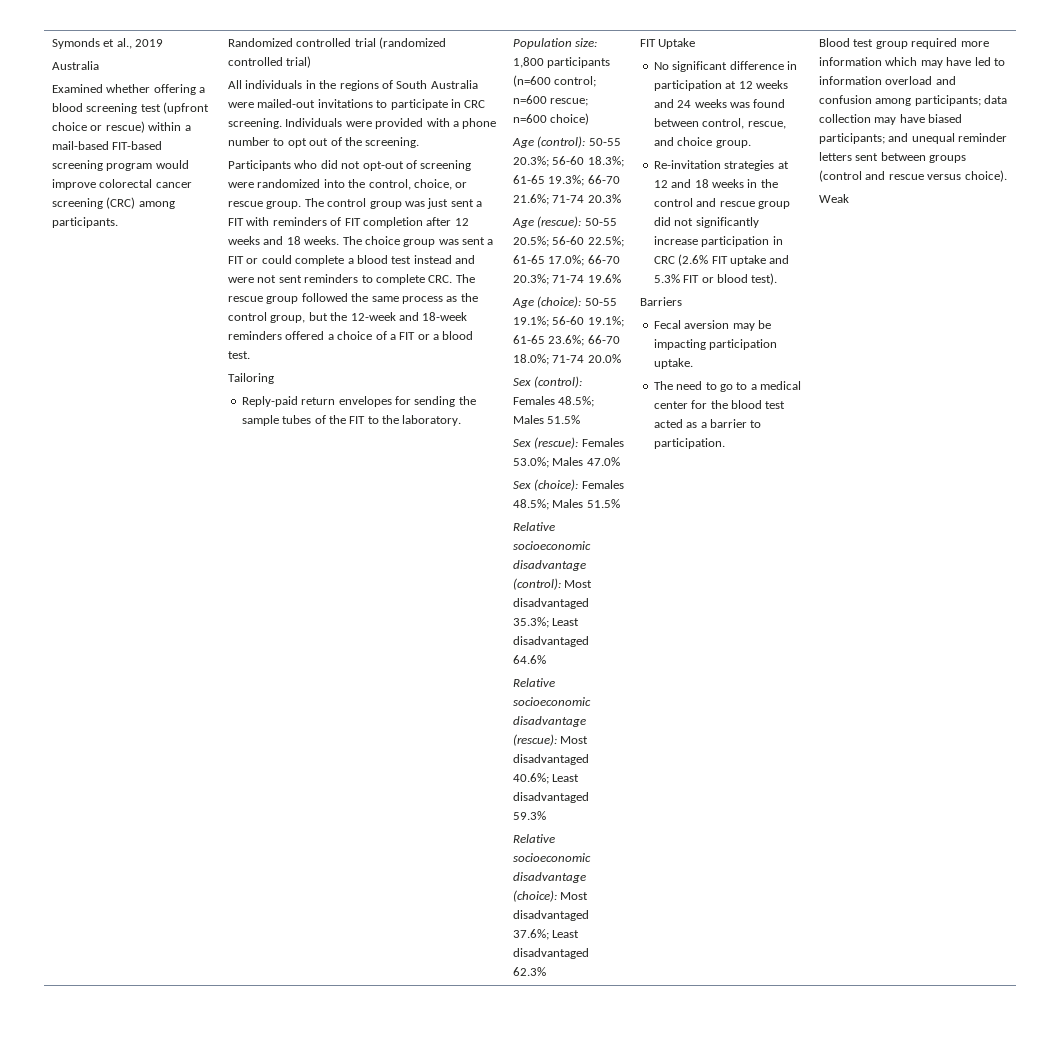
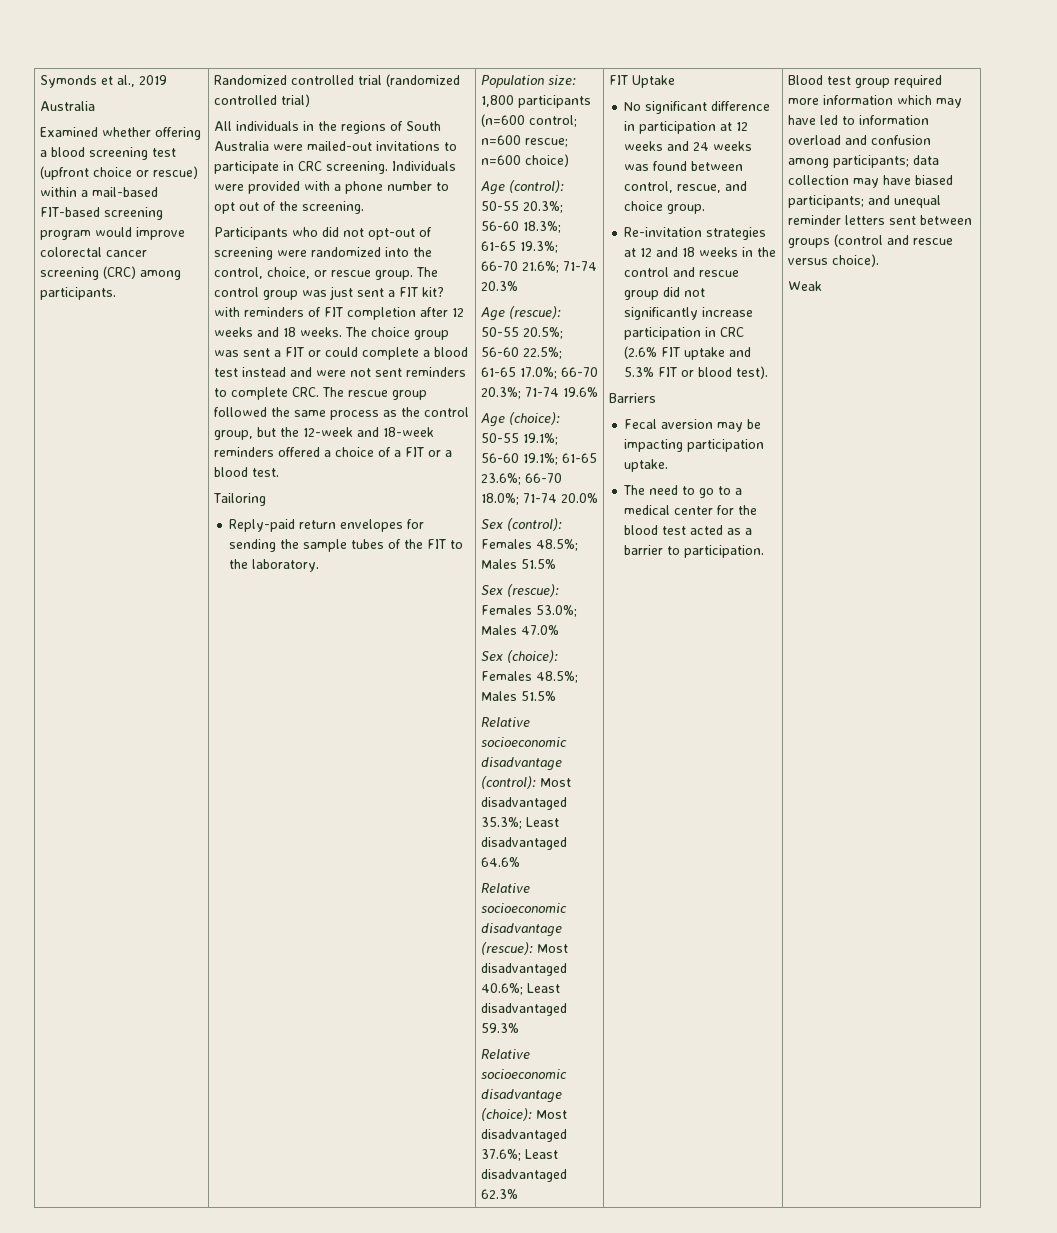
- The control group was just sent a FIT with reminders of FIT completion after 12 weeks and 18 weeks.
+ The control group was just sent a FIT kit? with reminders of FIT completion after 12 weeks and 18 weeks.

